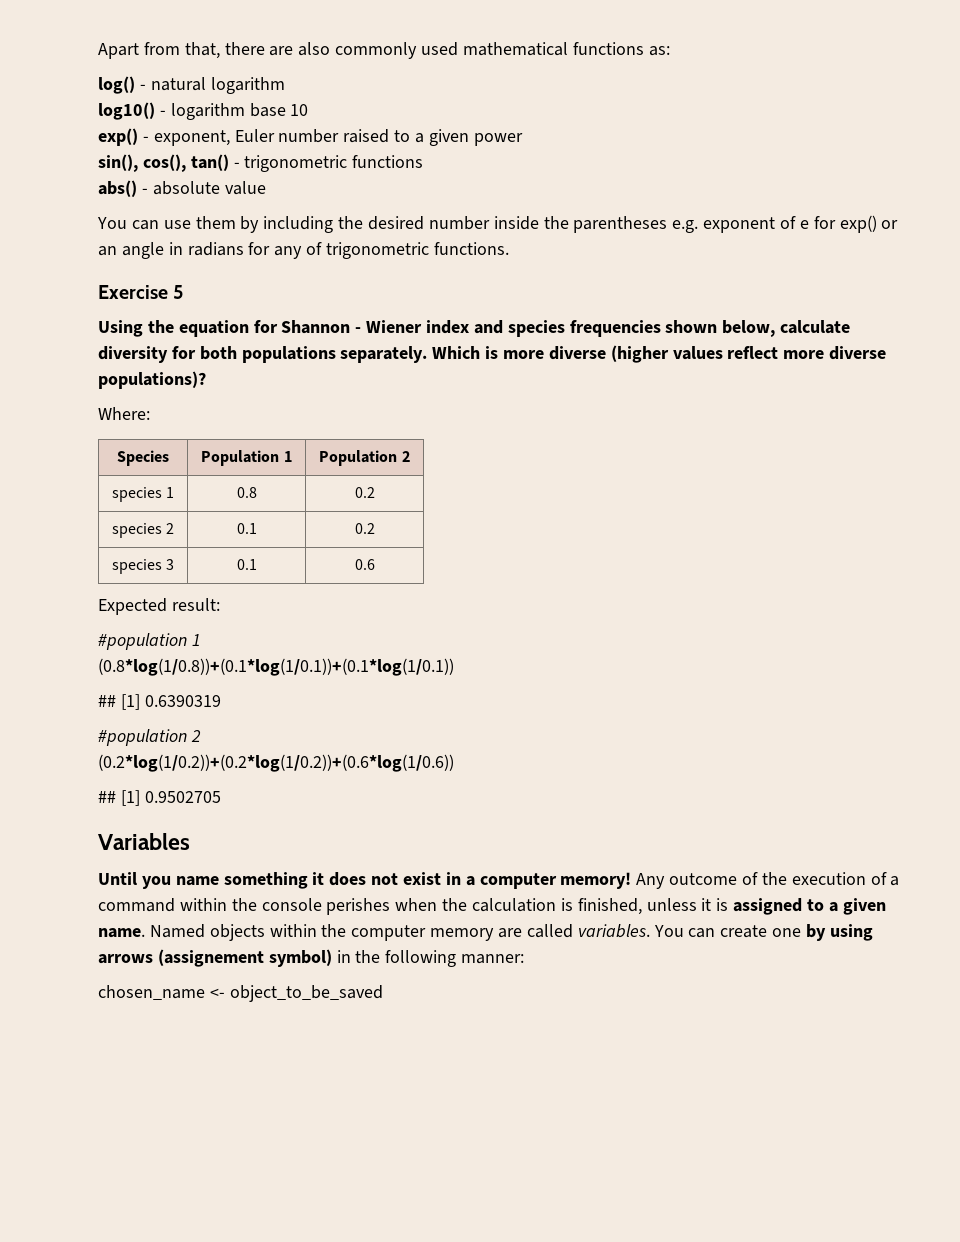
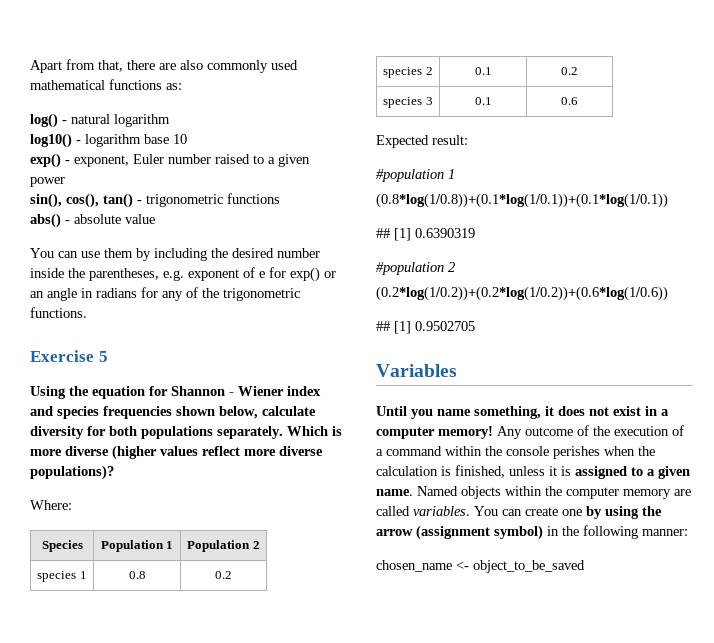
- You can use them by including the desired number inside the parentheses e.g. exponent of e for exp() or an angle in radians for any of trigonometric functions.
+ You can use them by including the desired number inside the parentheses, e.g. exponent of e for exp() or an angle in radians for any of the trigonometric functions.
- Until you name something it does not exist in a computer memory!
+ Until you name something, it does not exist in a computer memory!
- You can create one by using arrows (assignement symbol) in the following manner:
+ You can create one by using the arrow (assignment symbol) in the following manner:

